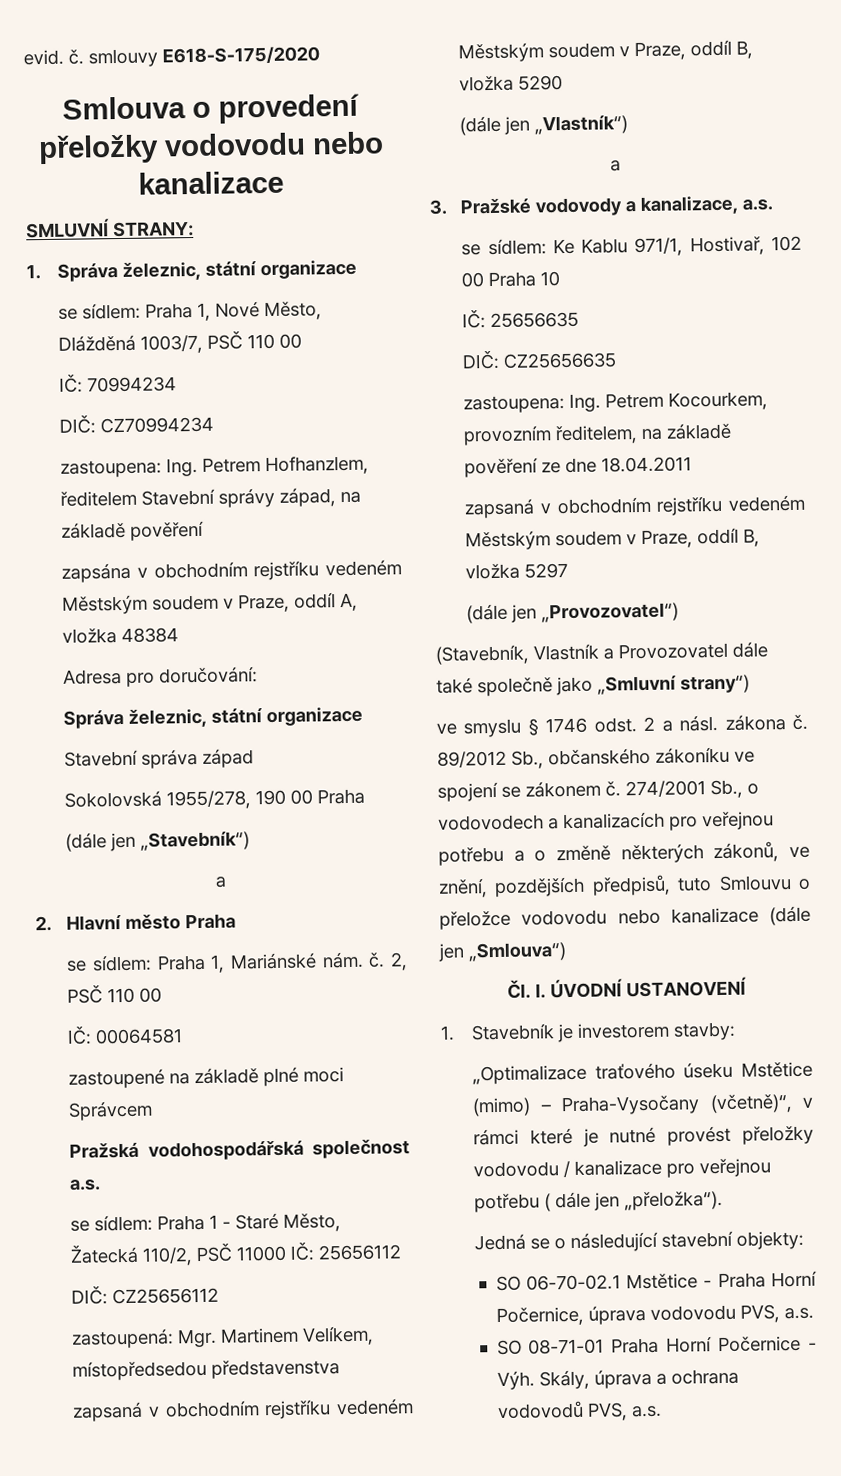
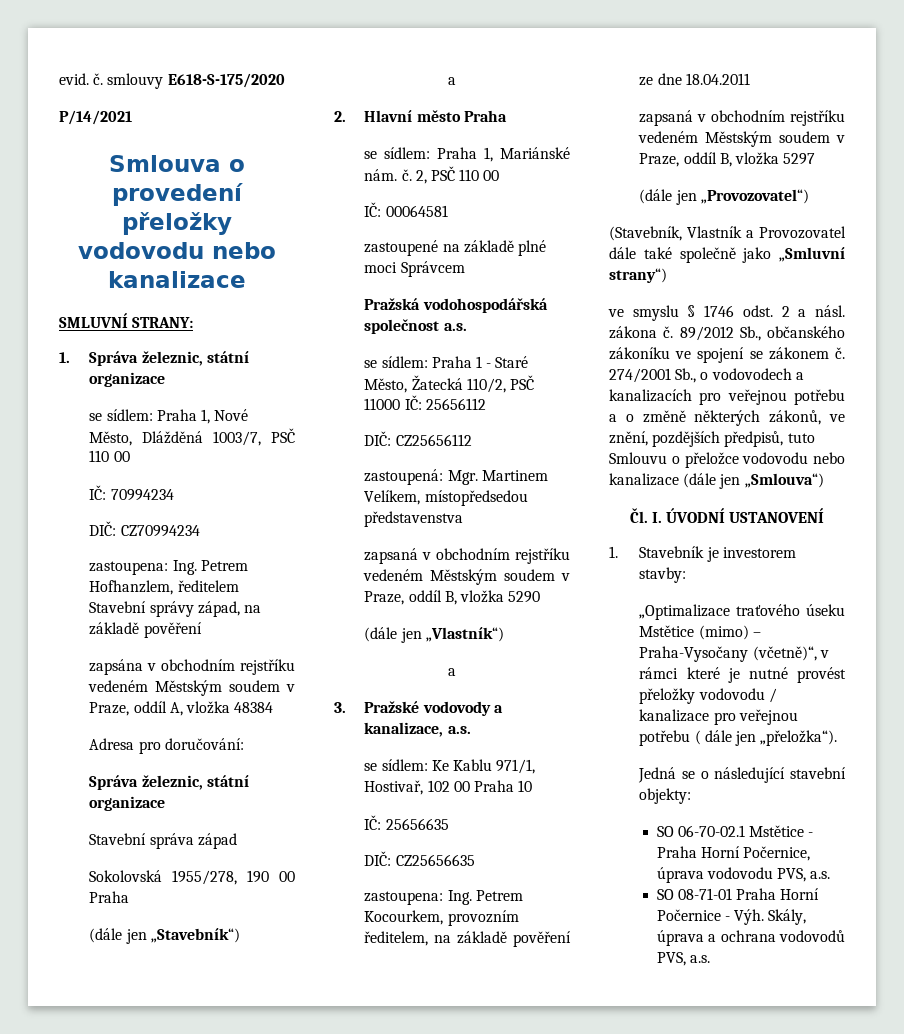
+ P/14/2021

